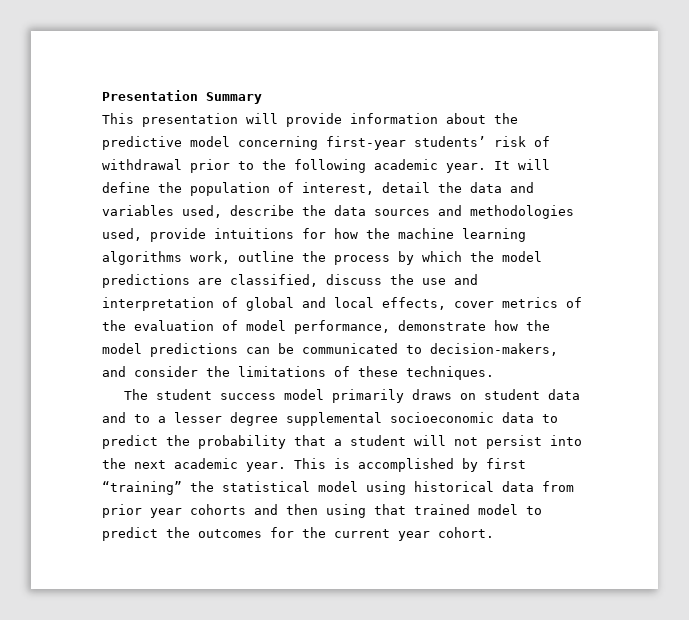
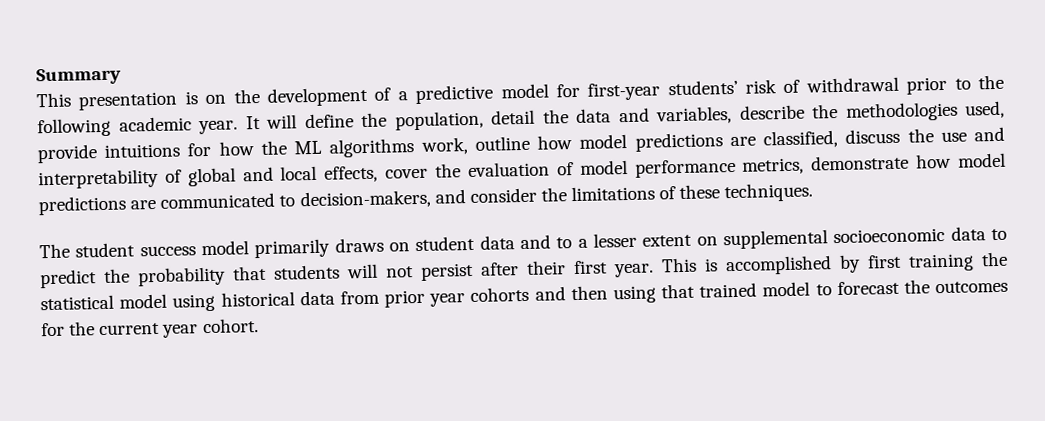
- Presentation Summary
+ Summary
- This presentation will provide information about the predictive model concerning first-year students’ risk of withdrawal prior to the following academic year.
+ This presentation is on the development of a predictive model for first-year students’ risk of withdrawal prior to the following academic year.
- It will define the population of interest, detail the data and variables used, describe the data sources and methodologies used, provide intuitions for how the machine learning algorithms work, outline the process by which the model predictions are classified, discuss the use and interpretation of global and local effects, cover metrics of the evaluation of model performance, demonstrate how the model predictions can be communicated to decision-makers, and consider the limitations of these techniques.
+ It will define the population, detail the data and variables, describe the methodologies used, provide intuitions for how the ML algorithms work, outline how model predictions are classified, discuss the use and interpretability of global and local effects, cover the evaluation of model performance metrics, demonstrate how model predictions are communicated to decision-makers, and consider the limitations of these techniques.
- The student success model primarily draws on student data and to a lesser degree supplemental socioeconomic data to predict the probability that a student will not persist into the next academic year.
+ The student success model primarily draws on student data and to a lesser extent on supplemental socioeconomic data to predict the probability that students will not persist after their first year.
- This is accomplished by first “training” the statistical model using historical data from prior year cohorts and then using that trained model to predict the outcomes for the current year cohort.
+ This is accomplished by first training the statistical model using historical data from prior year cohorts and then using that trained model to forecast the outcomes for the current year cohort.

